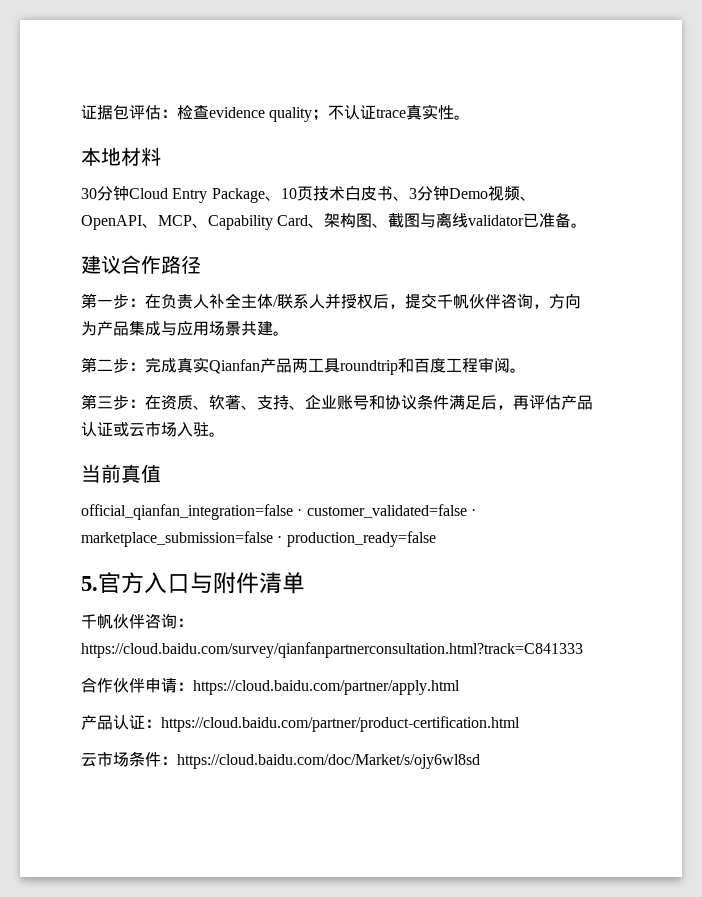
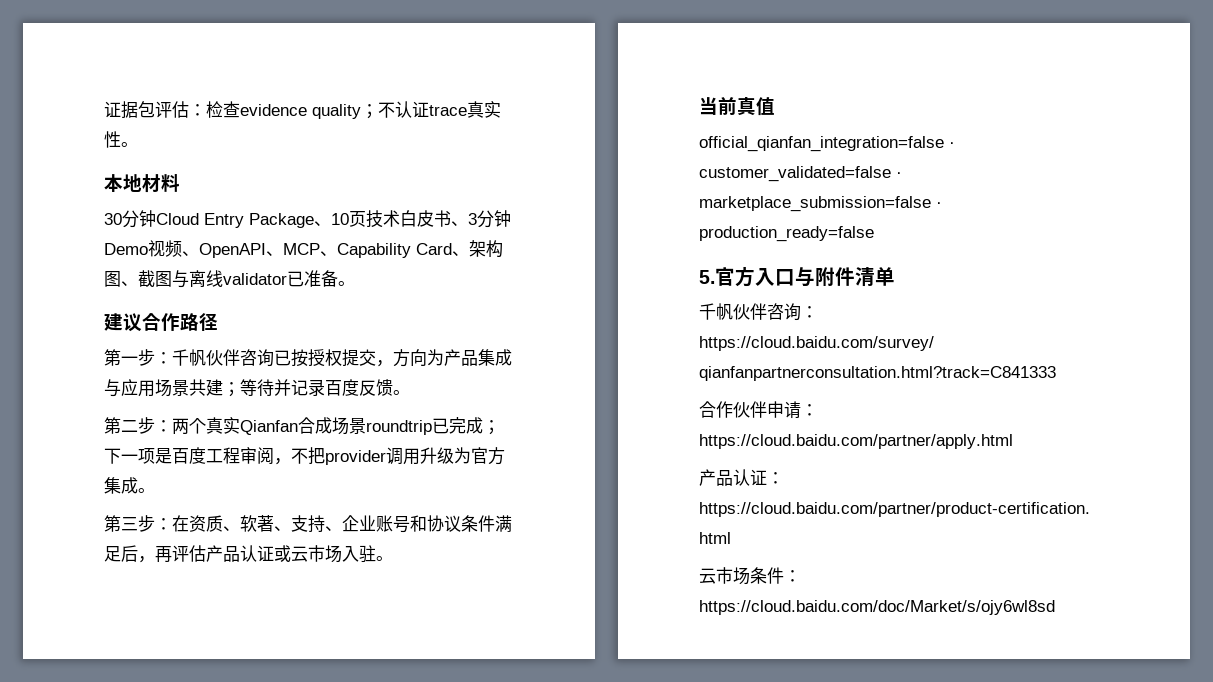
- 第一步：在负责人补全主体/联系人并授权后，提交千帆伙伴咨询，方向为产品集成与应用场景共建。
+ 第一步：千帆伙伴咨询已按授权提交，方向为产品集成与应用场景共建；等待并记录百度反馈。
- 第二步：完成真实Qianfan产品两工具roundtrip和百度工程审阅。
+ 第二步：两个真实Qianfan合成场景roundtrip已完成；下一项是百度工程审阅，不把provider调用升级为官方集成。

